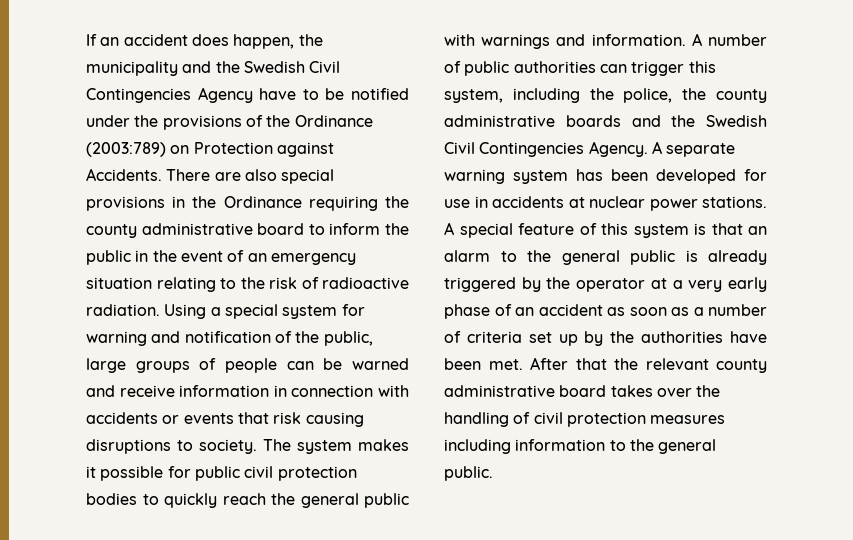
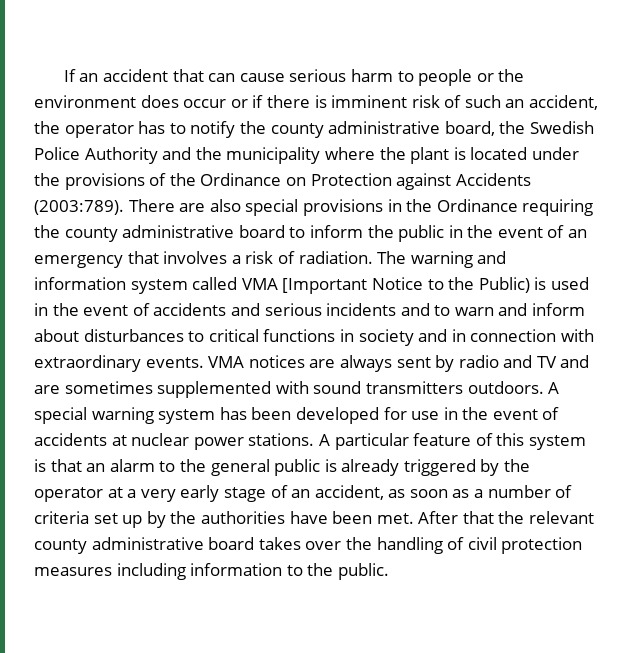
- If an accident does happen, the municipality and the Swedish Civil Contingencies Agency have to be notified under the provisions of the Ordinance (2003:789) on Protection against Accidents.
+ If an accident that can cause serious harm to people or the environment does occur or if there is imminent risk of such an accident, the operator has to notify the county administrative board, the Swedish Police Authority and the municipality where the plant is located under the provisions of the Ordinance on Protection against Accidents (2003:789).
- There are also special provisions in the Ordinance requiring the county administrative board to inform the public in the event of an emergency situation relating to the risk of radioactive radiation. Using a special system for warning and notification of the public, large groups of people can be warned and receive information in connection with accidents or events that risk causing disruptions to society. The system makes it possible for public civil protection bodies to quickly reach the general public with warnings and information. A number of public authorities can trigger this system, including the police, the county administrative boards and the Swedish Civil Contingencies Agency. A separate warning system has been developed for use in accidents at nuclear power stations.
+ There are also special provisions in the Ordinance requiring the county administrative board to inform the public in the event of an emergency that involves a risk of radiation. The warning and information system called VMA [Important Notice to the Public) is used in the event of accidents and serious incidents and to warn and inform about disturbances to critical functions in society and in connection with extraordinary events. VMA notices are always sent by radio and TV and are sometimes supplemented with sound transmitters outdoors. A special warning system has been developed for use in the event of accidents at nuclear power stations.
- A special feature of this system is that an alarm to the general public is already triggered by the operator at a very early phase of an accident as soon as a number of criteria set up by the authorities have been met.
+ A particular feature of this system is that an alarm to the general public is already triggered by the operator at a very early stage of an accident, as soon as a number of criteria set up by the authorities have been met.
- After that the relevant county administrative board takes over the handling of civil protection measures including information to the general public.
+ After that the relevant county administrative board takes over the handling of civil protection measures including information to the public.

